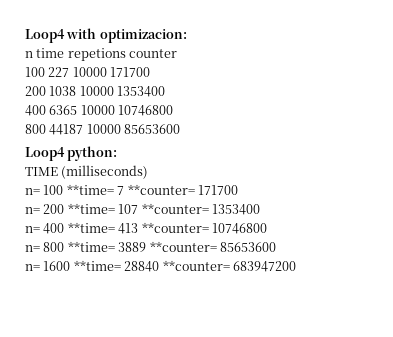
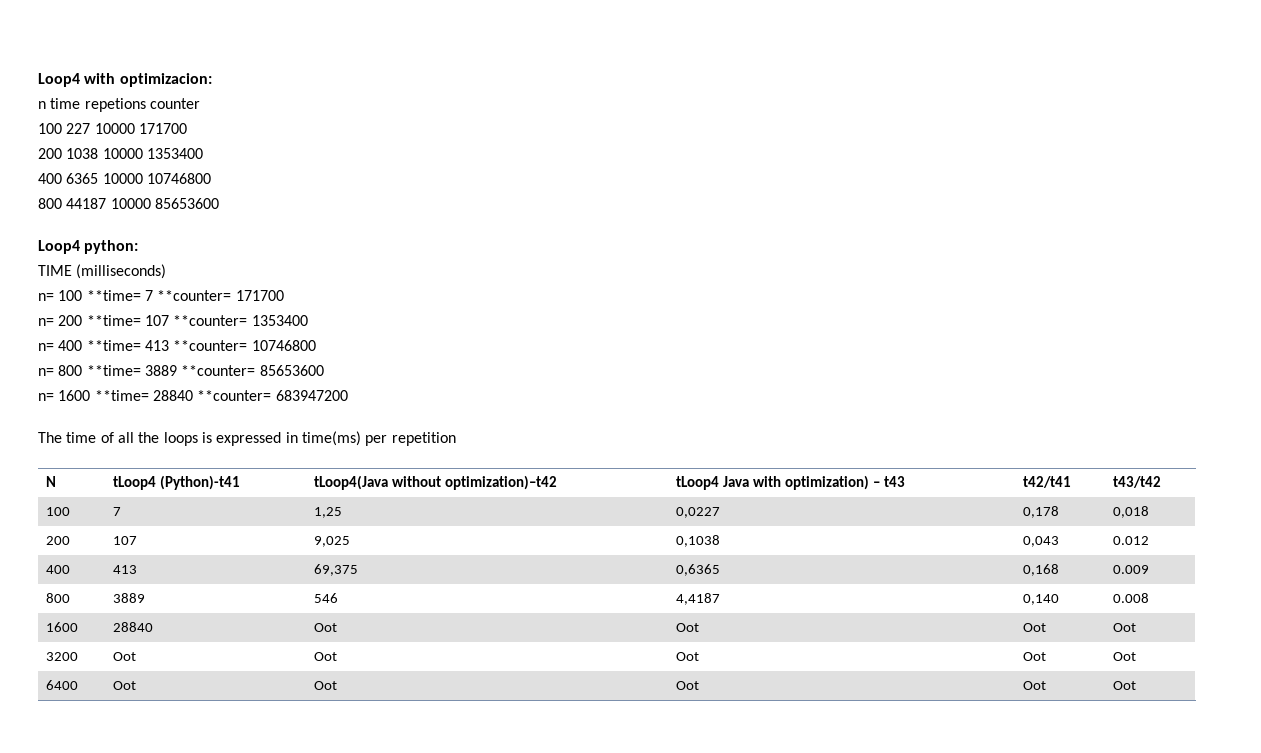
+ The time of all the loops is expressed in time(ms) per repetition
+ N | tLoop4 (Python)-t41 | tLoop4(Java without optimization)–t42 | tLoop4 Java with optimization) – t43 | t42/t41 | t43/t42
+ 100 | 7 | 1,25 | 0,0227 | 0,178 | 0,018
+ 200 | 107 | 9,025 | 0,1038 | 0,043 | 0.012
+ 400 | 413 | 69,375 | 0,6365 | 0,168 | 0.009
+ 800 | 3889 | 546 | 4,4187 | 0,140 | 0.008
+ 1600 | 28840 | Oot | Oot | Oot | Oot
+ 3200 | Oot | Oot | Oot | Oot | Oot
+ 6400 | Oot | Oot | Oot | Oot | Oot

